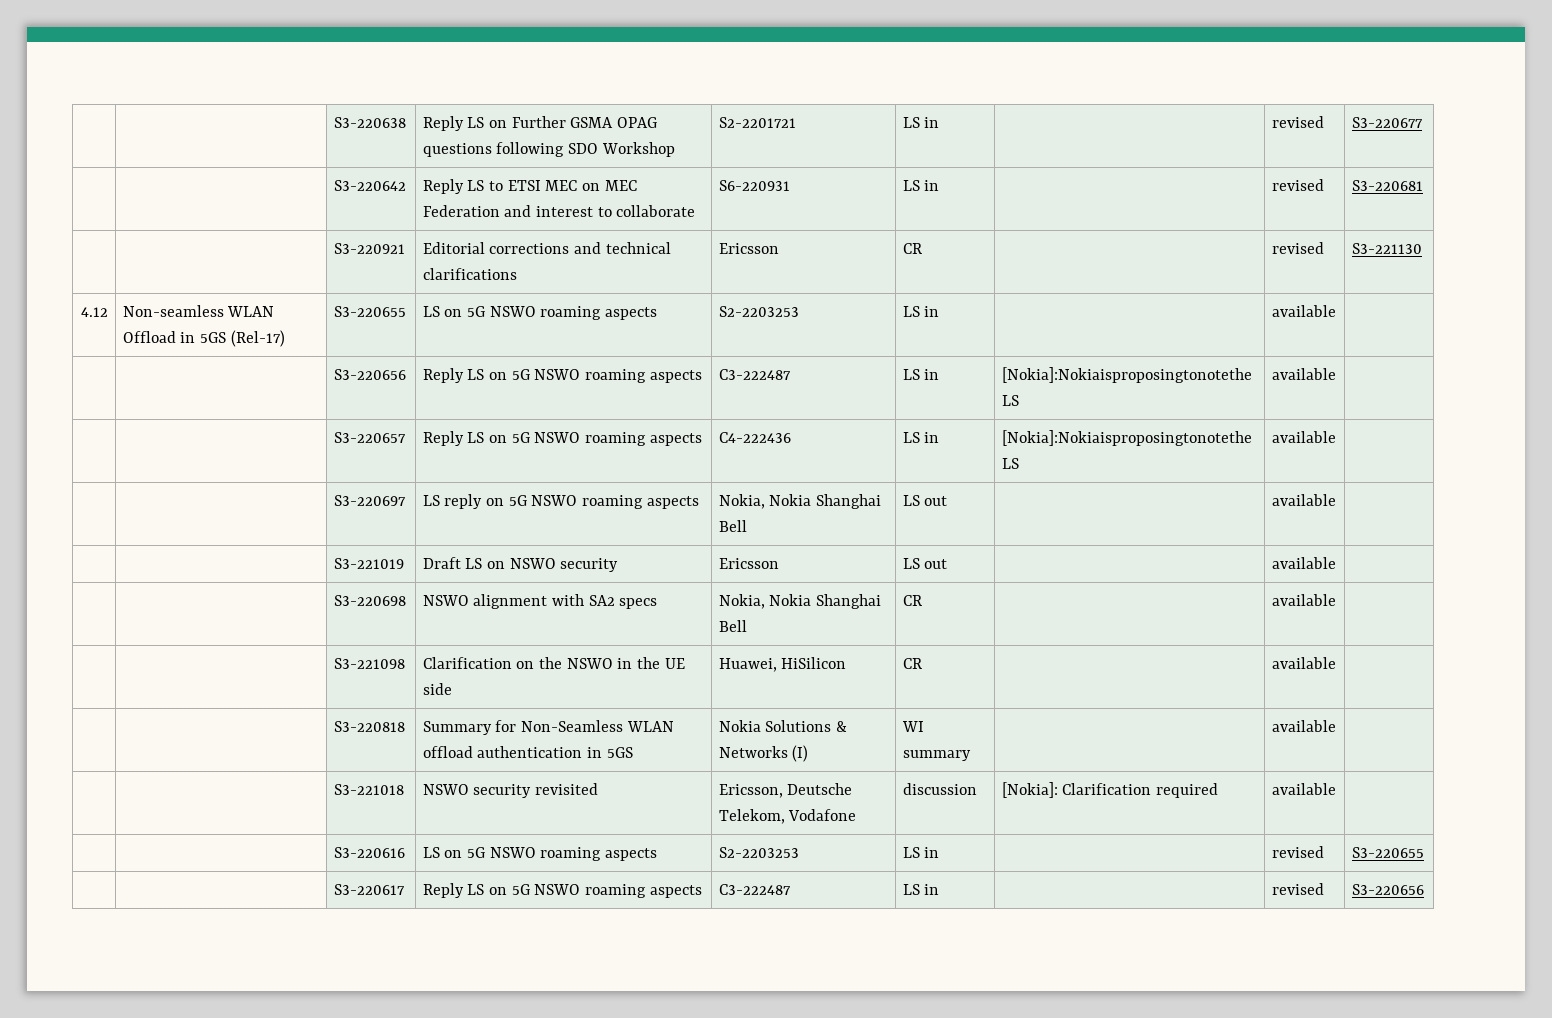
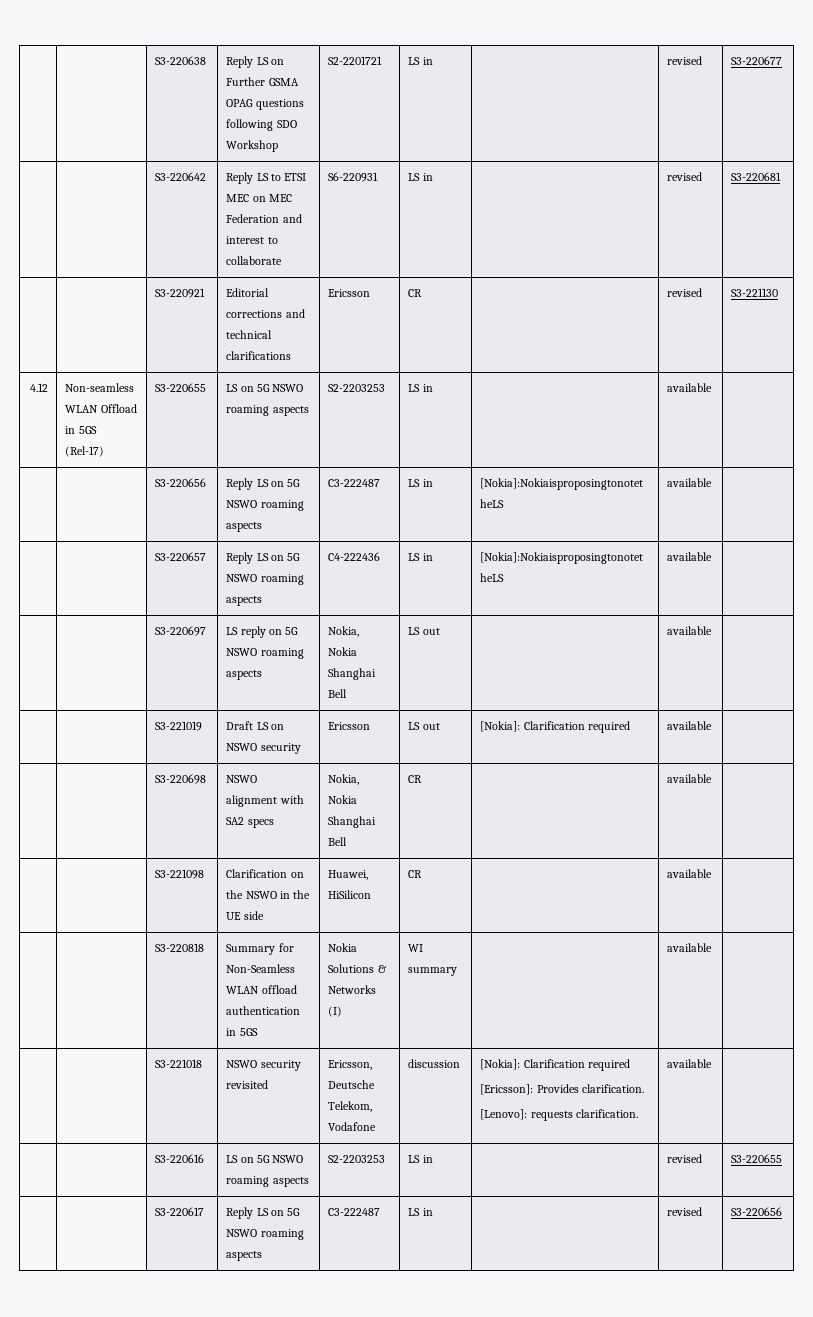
- | | S3-221019 | Draft LS on NSWO security | Ericsson | LS out | | available |
+ | | S3-221019 | Draft LS on NSWO security | Ericsson | LS out | [Nokia]: Clarification required | available |
- | | S3-221018 | NSWO security revisited | Ericsson, Deutsche Telekom, Vodafone | discussion | [Nokia]: Clarification required | available |
+ | | S3-221018 | NSWO security revisited | Ericsson, Deutsche Telekom, Vodafone | discussion | [Nokia]: Clarification required
+ [Ericsson]: Provides clarification.
+ [Lenovo]: requests clarification. | available |

